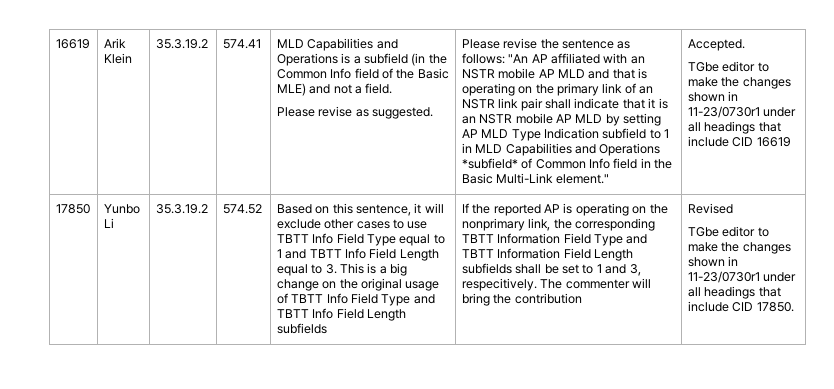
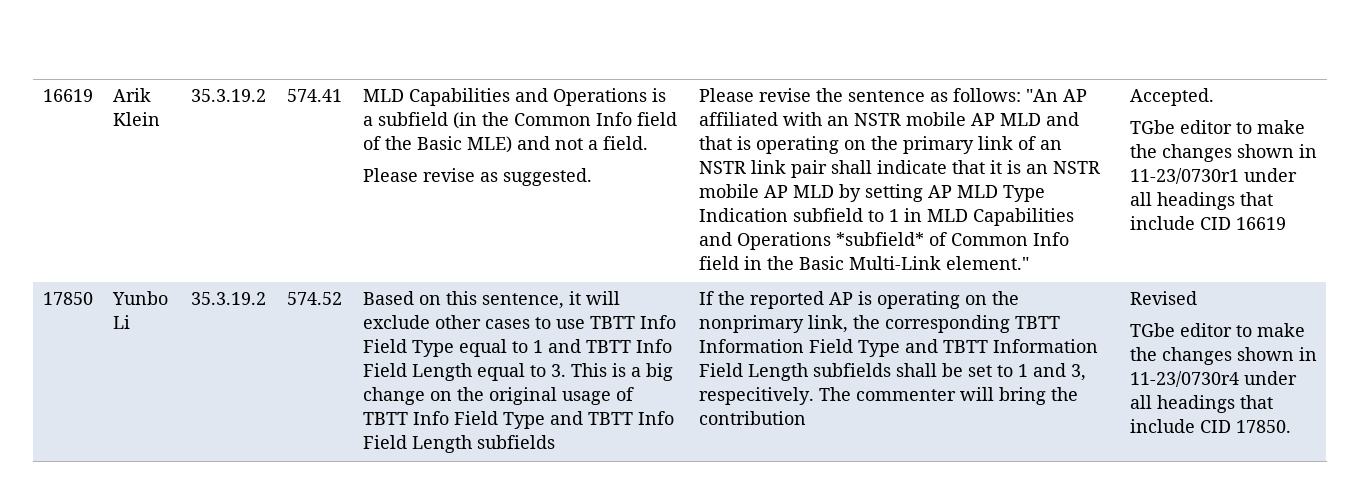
- TGbe editor to make the changes shown in 11-23/0730r1 under all headings that include CID 17850.
+ TGbe editor to make the changes shown in 11-23/0730r4 under all headings that include CID 17850.

